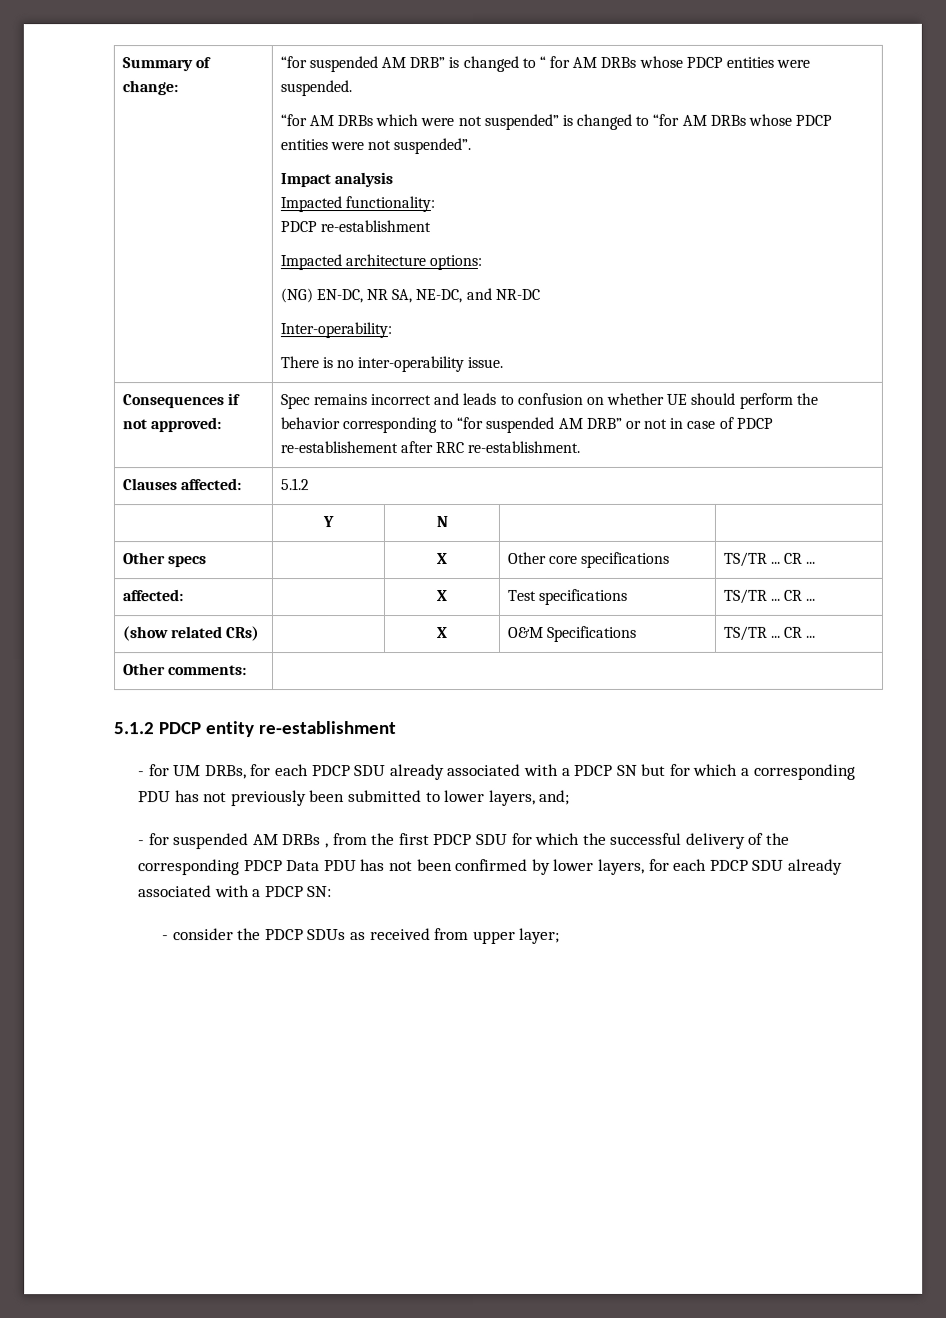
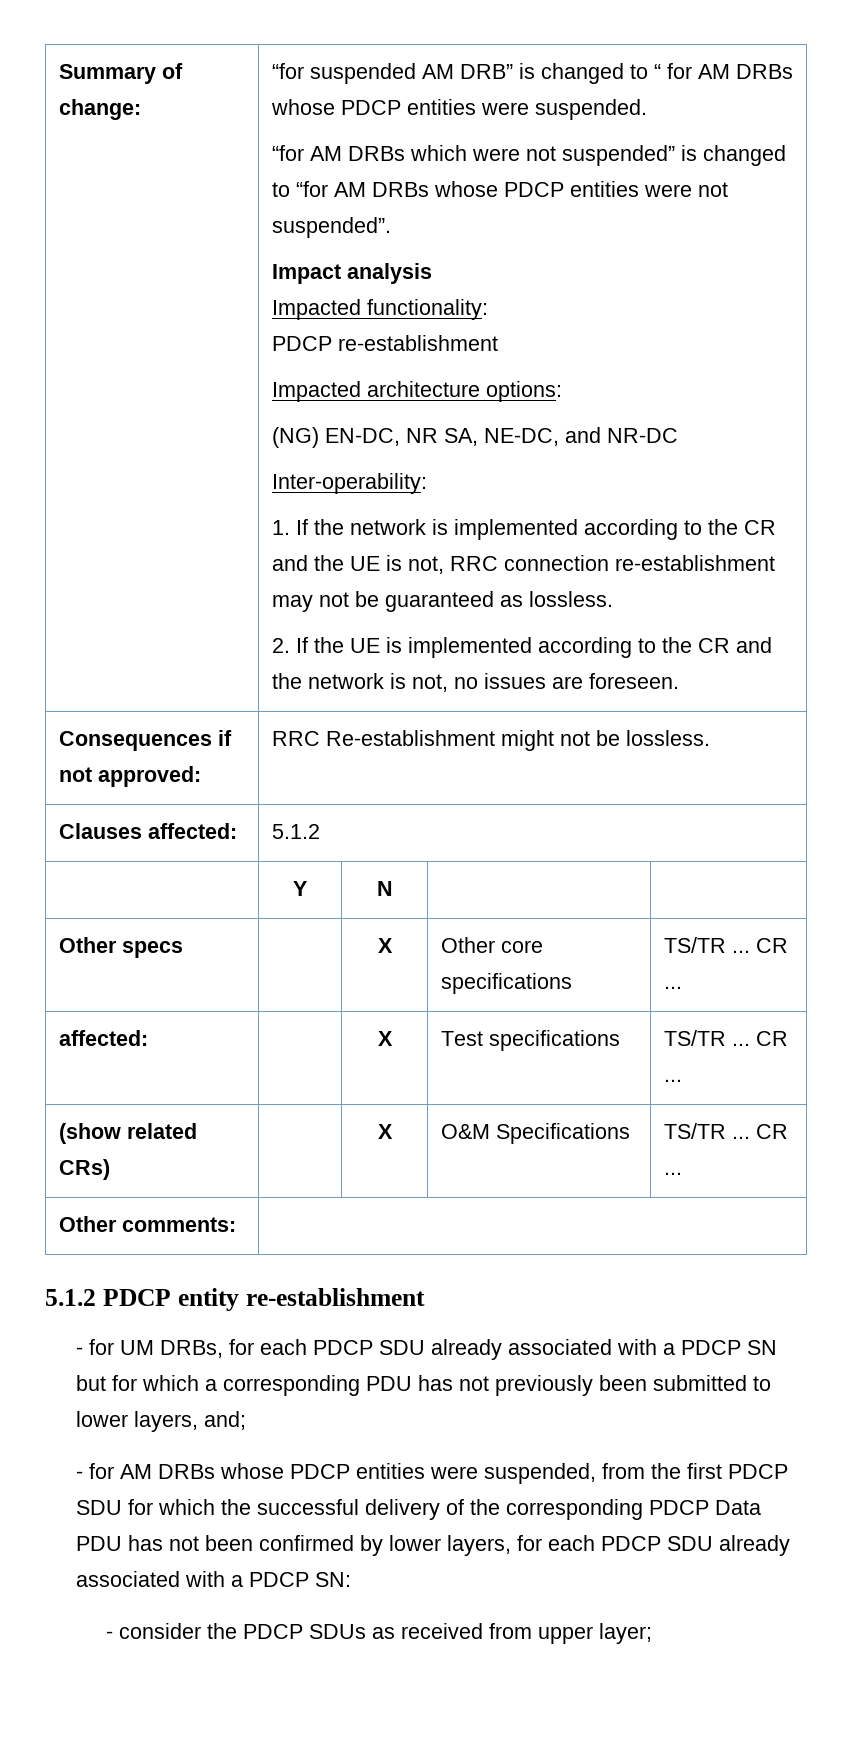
- There is no inter-operability issue.
- Consequences if not approved: | Spec remains incorrect and leads to confusion on whether UE should perform the behavior corresponding to “for suspended AM DRB” or not in case of PDCP re-establishement after RRC re-establishment.
+ 1. If the network is implemented according to the CR and the UE is not, RRC connection re-establishment may not be guaranteed as lossless.
+ 2. If the UE is implemented according to the CR and the network is not, no issues are foreseen.
+ Consequences if not approved: | RRC Re-establishment might not be lossless.
- - for suspended AM DRBs , from the first PDCP SDU for which the successful delivery of the corresponding PDCP Data PDU has not been confirmed by lower layers, for each PDCP SDU already associated with a PDCP SN:
+ - for AM DRBs whose PDCP entities were suspended, from the first PDCP SDU for which the successful delivery of the corresponding PDCP Data PDU has not been confirmed by lower layers, for each PDCP SDU already associated with a PDCP SN:

